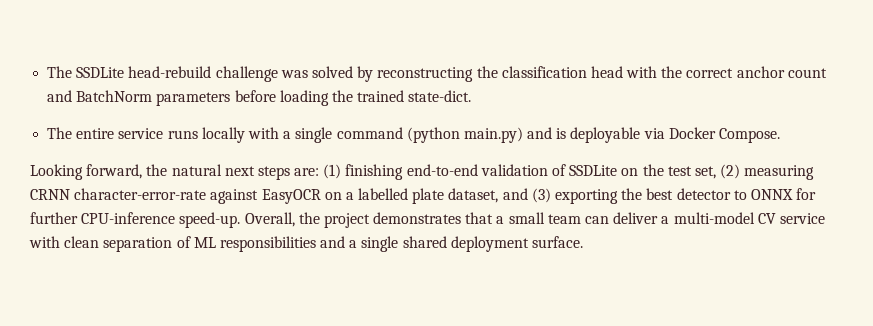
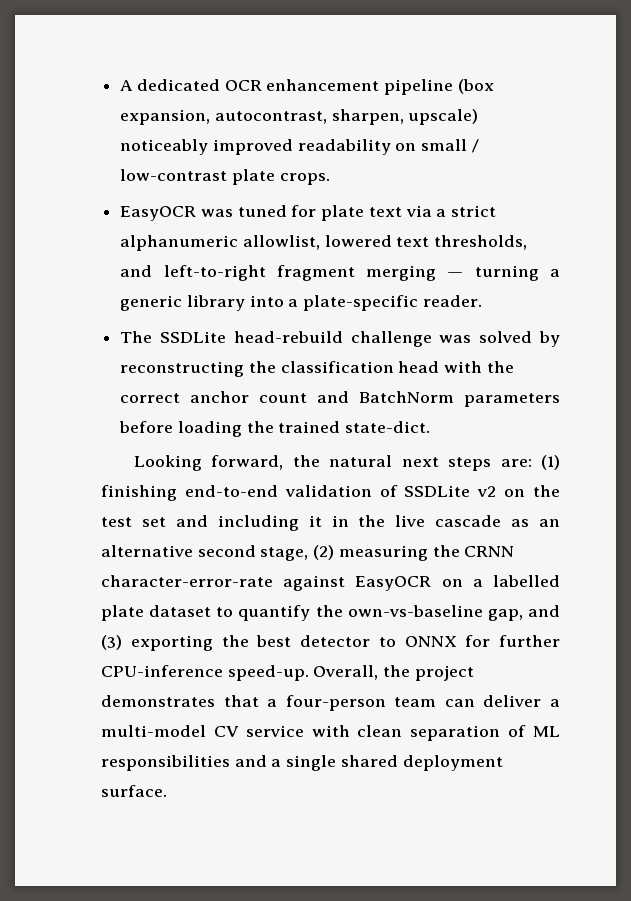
+ A dedicated OCR enhancement pipeline (box expansion, autocontrast, sharpen, upscale) noticeably improved readability on small / low-contrast plate crops.
+ EasyOCR was tuned for plate text via a strict alphanumeric allowlist, lowered text thresholds, and left-to-right fragment merging — turning a generic library into a plate-specific reader.
- The entire service runs locally with a single command (python main.py) and is deployable via Docker Compose.
- Looking forward, the natural next steps are: (1) finishing end-to-end validation of SSDLite on the test set, (2) measuring CRNN character-error-rate against EasyOCR on a labelled plate dataset, and (3) exporting the best detector to ONNX for further CPU-inference speed-up.
+ Looking forward, the natural next steps are: (1) finishing end-to-end validation of SSDLite v2 on the test set and including it in the live cascade as an alternative second stage, (2) measuring the CRNN character-error-rate against EasyOCR on a labelled plate dataset to quantify the own-vs-baseline gap, and (3) exporting the best detector to ONNX for further CPU-inference speed-up.
- Overall, the project demonstrates that a small team can deliver a multi-model CV service with clean separation of ML responsibilities and a single shared deployment surface.
+ Overall, the project demonstrates that a four-person team can deliver a multi-model CV service with clean separation of ML responsibilities and a single shared deployment surface.

